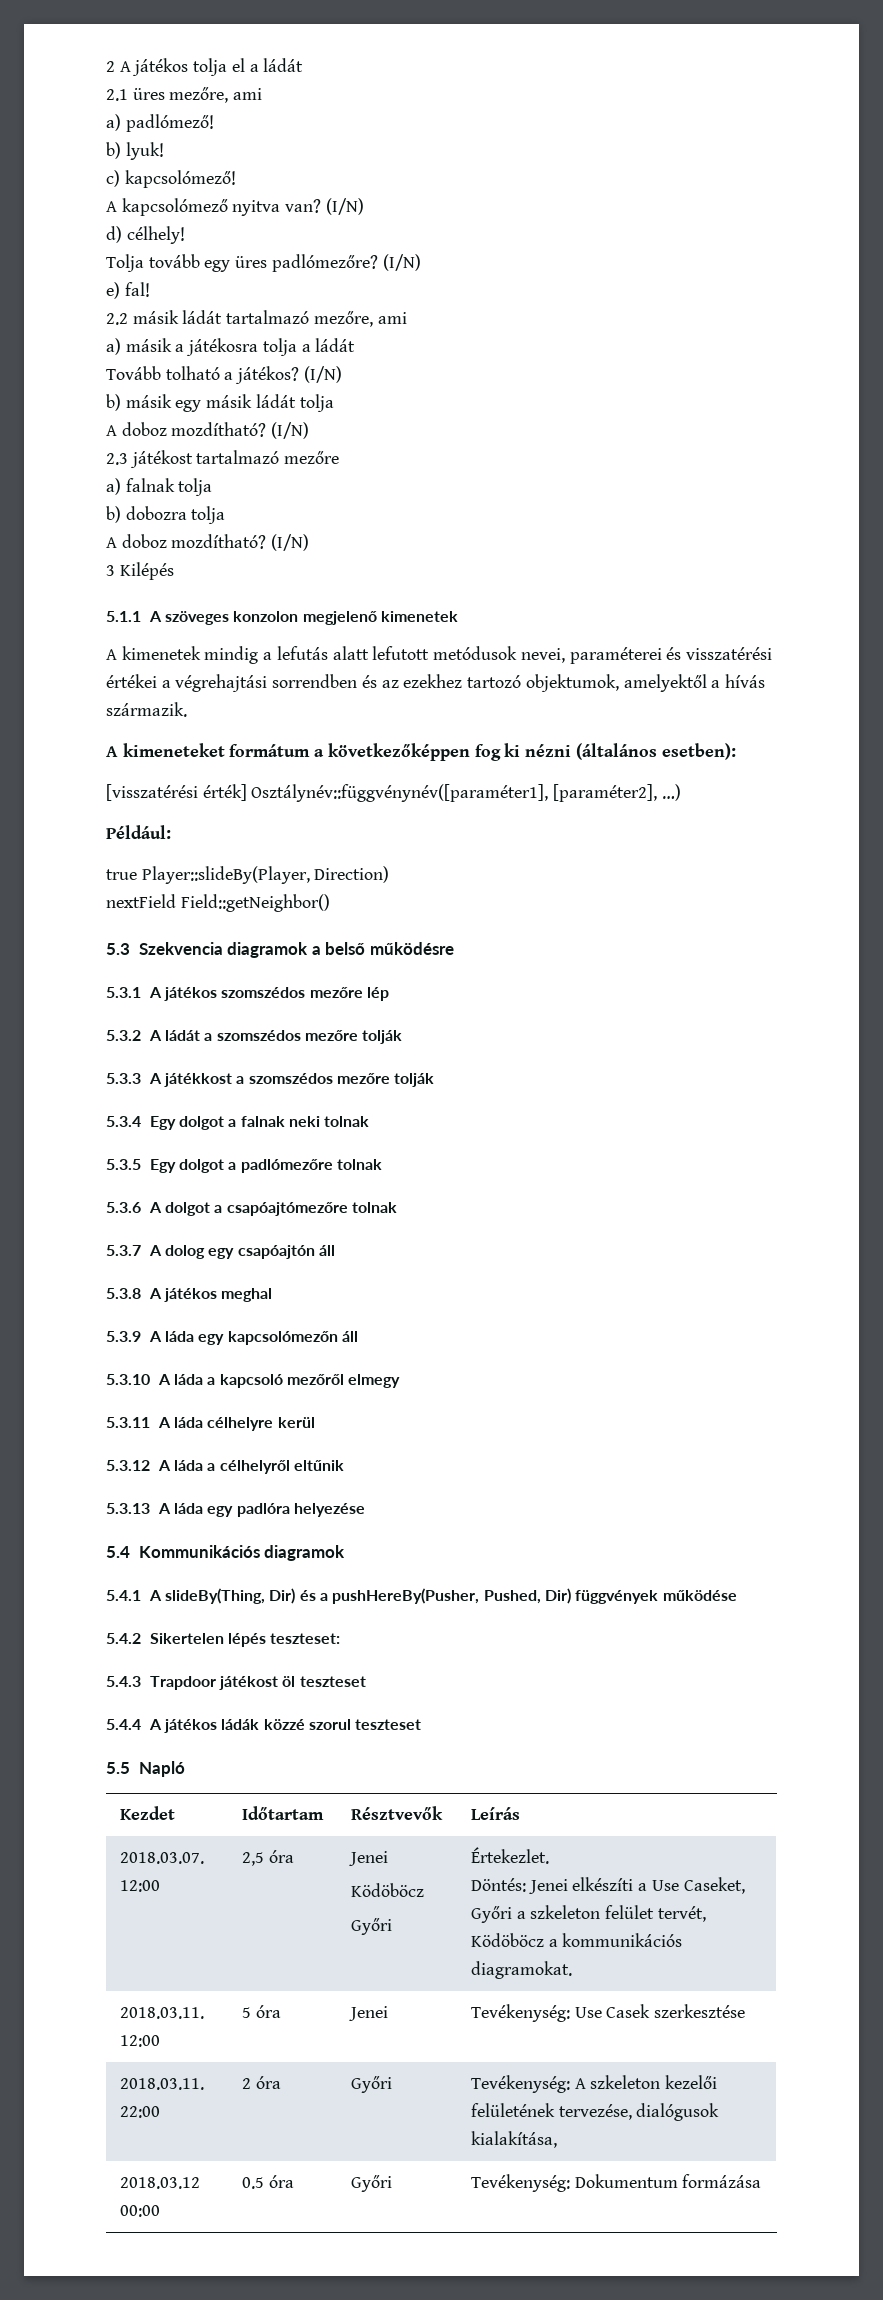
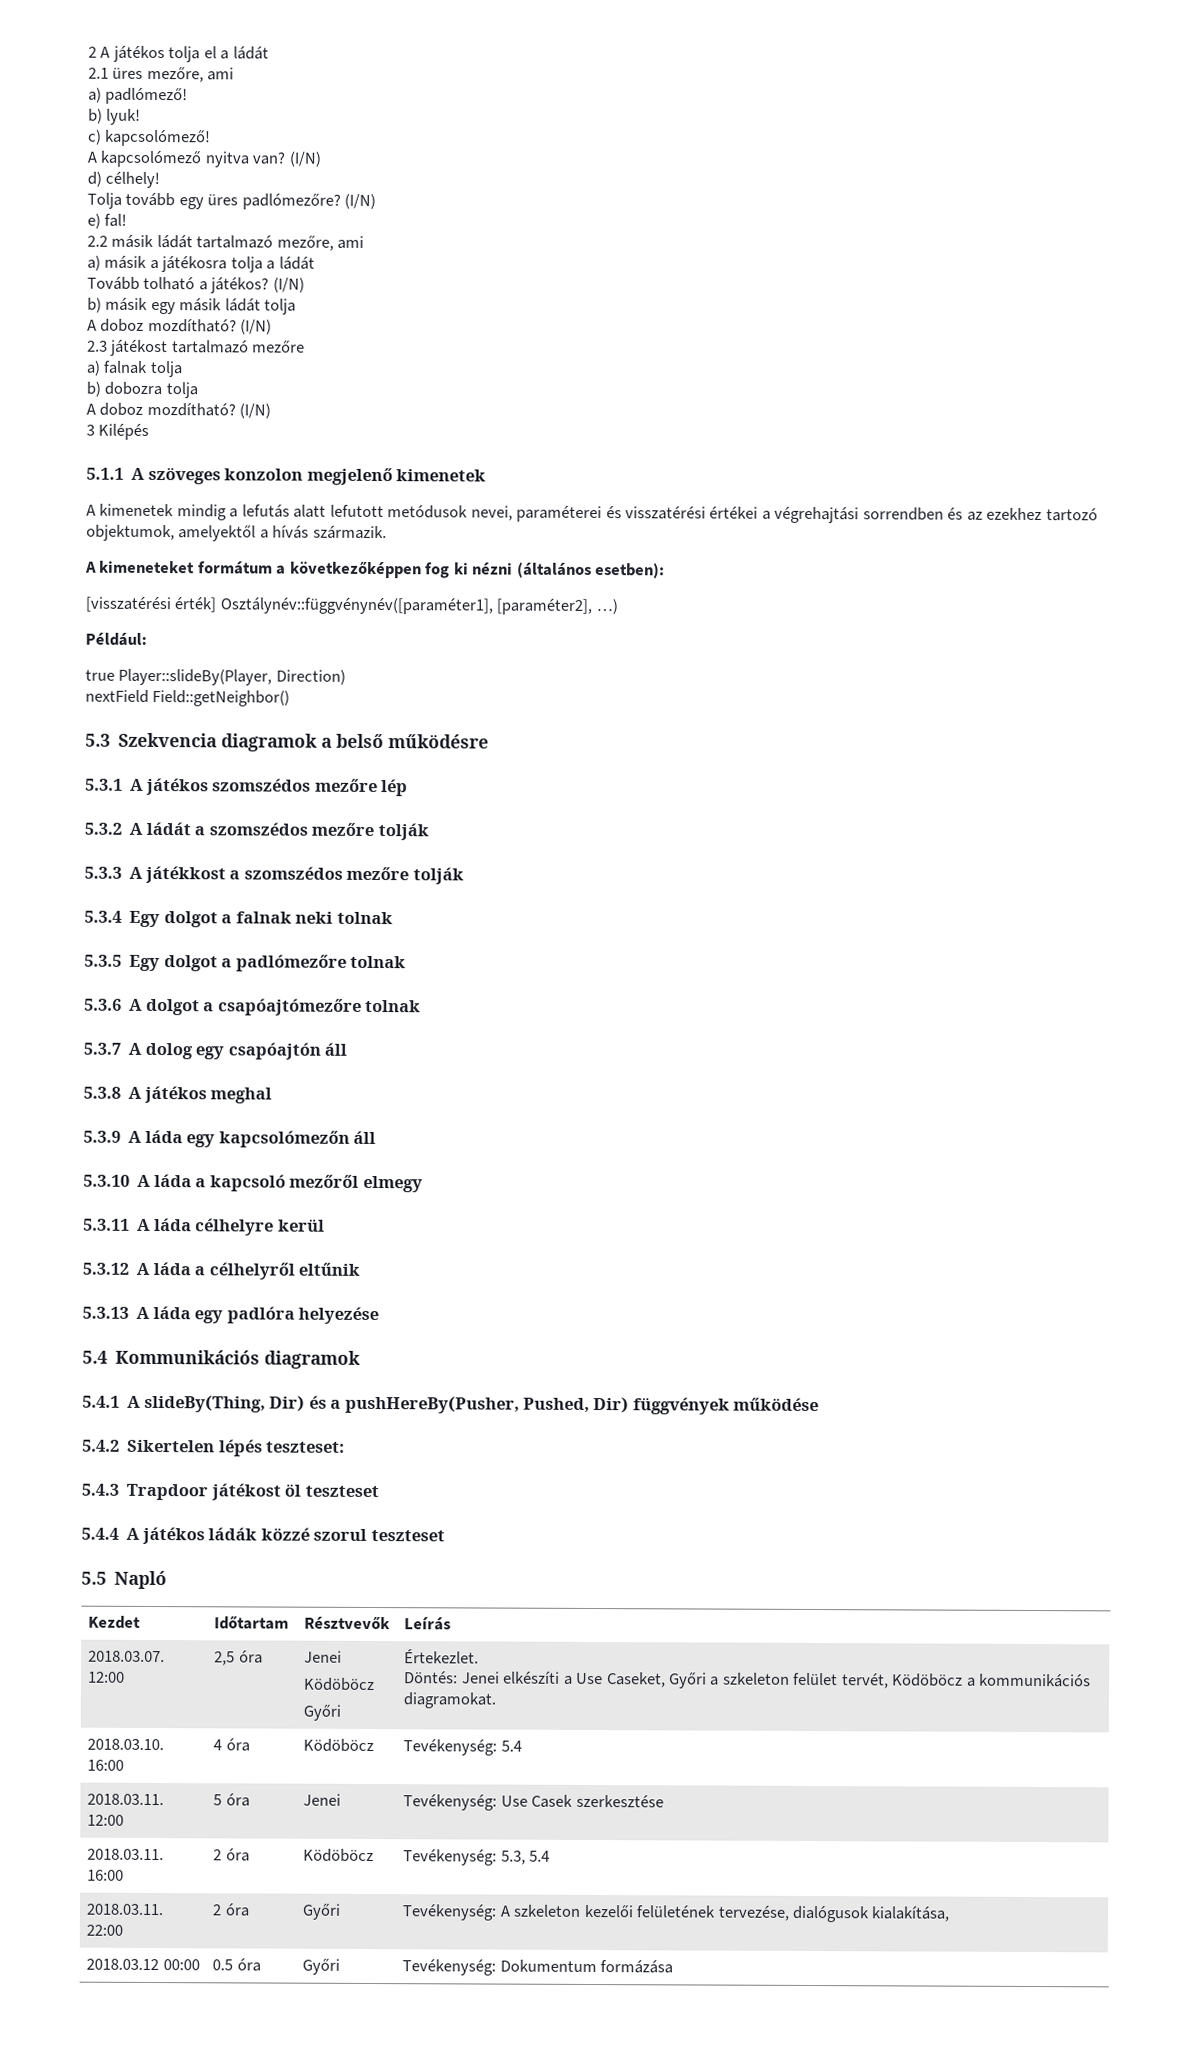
+ 2018.03.10. 16:00 | 4 óra | Ködöböcz | Tevékenység: 5.4
+ 2018.03.11. 16:00 | 2 óra | Ködöböcz | Tevékenység: 5.3, 5.4

